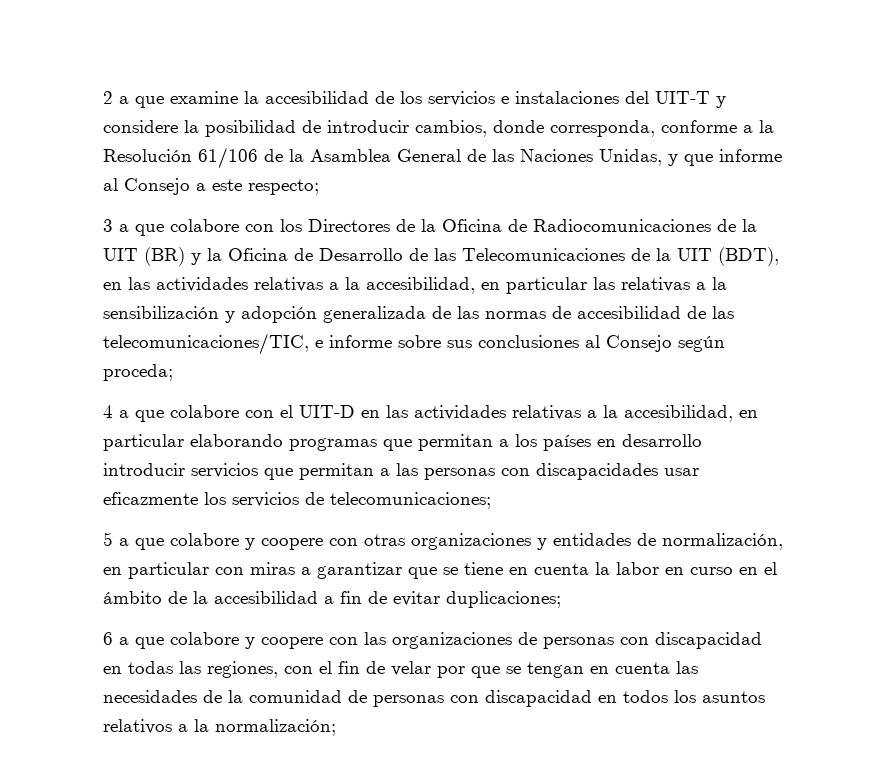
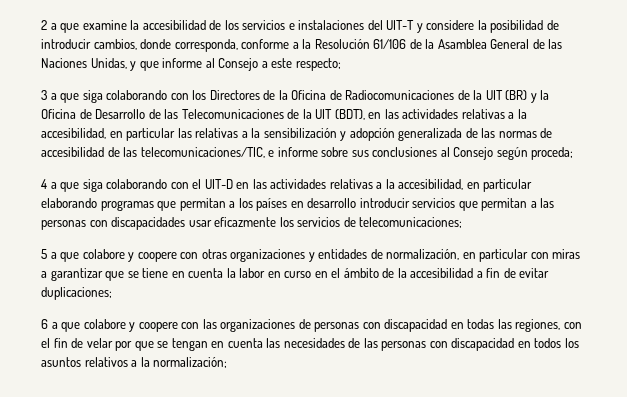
- 3 a que colabore con los Directores de la Oficina de Radiocomunicaciones de la UIT (BR) y la Oficina de Desarrollo de las Telecomunicaciones de la UIT (BDT), en las actividades relativas a la accesibilidad, en particular las relativas a la sensibilización y adopción generalizada de las normas de accesibilidad de las telecomunicaciones/TIC, e informe sobre sus conclusiones al Consejo según proceda;
+ 3 a que siga colaborando con los Directores de la Oficina de Radiocomunicaciones de la UIT (BR) y la Oficina de Desarrollo de las Telecomunicaciones de la UIT (BDT), en las actividades relativas a la accesibilidad, en particular las relativas a la sensibilización y adopción generalizada de las normas de accesibilidad de las telecomunicaciones/TIC, e informe sobre sus conclusiones al Consejo según proceda;
- 4 a que colabore con el UIT-D en las actividades relativas a la accesibilidad, en particular elaborando programas que permitan a los países en desarrollo introducir servicios que permitan a las personas con discapacidades usar eficazmente los servicios de telecomunicaciones;
+ 4 a que siga colaborando con el UIT-D en las actividades relativas a la accesibilidad, en particular elaborando programas que permitan a los países en desarrollo introducir servicios que permitan a las personas con discapacidades usar eficazmente los servicios de telecomunicaciones;
- 6 a que colabore y coopere con las organizaciones de personas con discapacidad en todas las regiones, con el fin de velar por que se tengan en cuenta las necesidades de la comunidad de personas con discapacidad en todos los asuntos relativos a la normalización;
+ 6 a que colabore y coopere con las organizaciones de personas con discapacidad en todas las regiones, con el fin de velar por que se tengan en cuenta las necesidades de las personas con discapacidad en todos los asuntos relativos a la normalización;

